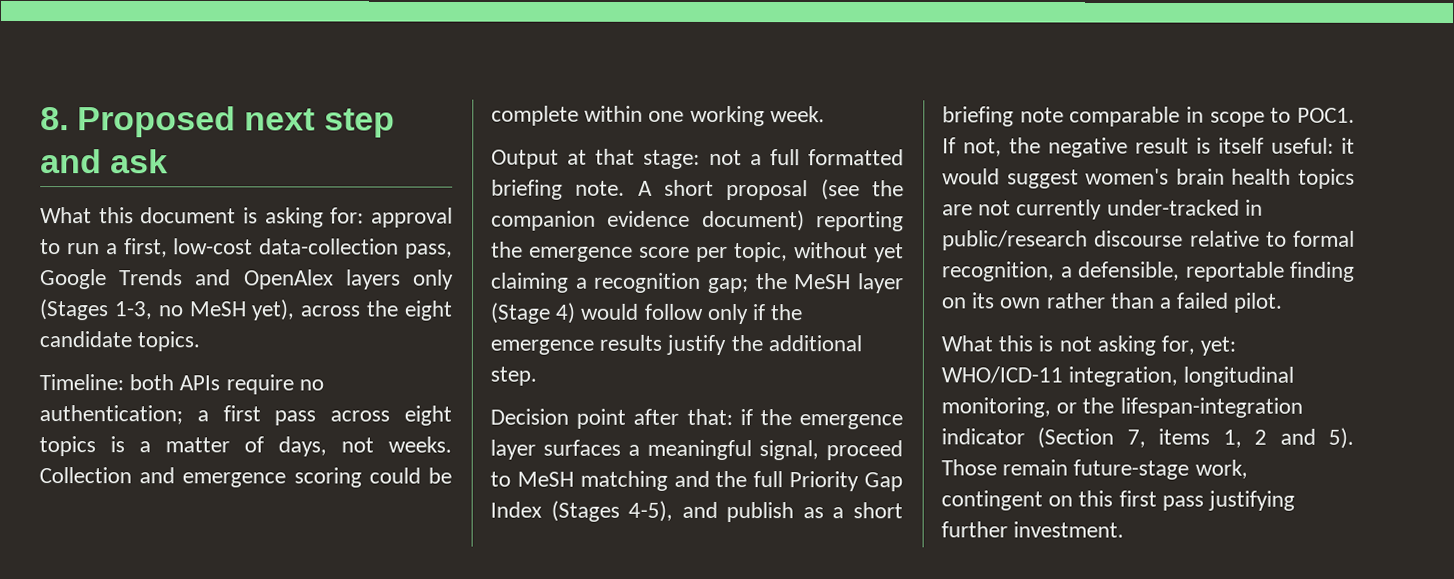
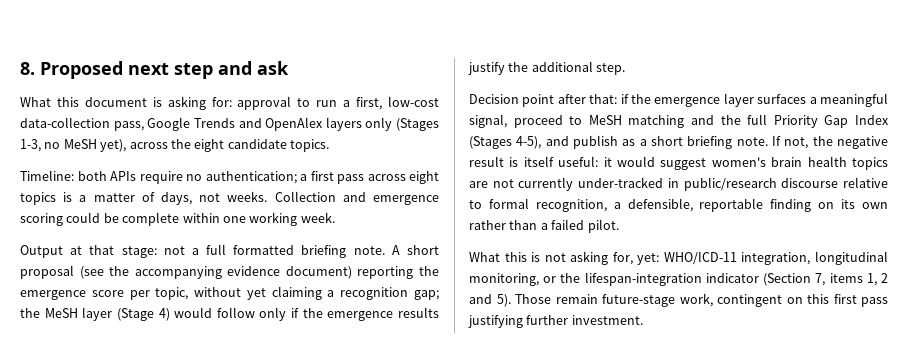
- A short proposal (see the companion evidence document) reporting the emergence score per topic, without yet claiming a recognition gap; the MeSH layer (Stage 4) would follow only if the emergence results justify the additional step.
+ A short proposal (see the accompanying evidence document) reporting the emergence score per topic, without yet claiming a recognition gap; the MeSH layer (Stage 4) would follow only if the emergence results justify the additional step.
- Decision point after that: if the emergence layer surfaces a meaningful signal, proceed to MeSH matching and the full Priority Gap Index (Stages 4-5), and publish as a short briefing note comparable in scope to POC1.
+ Decision point after that: if the emergence layer surfaces a meaningful signal, proceed to MeSH matching and the full Priority Gap Index (Stages 4-5), and publish as a short briefing note.

